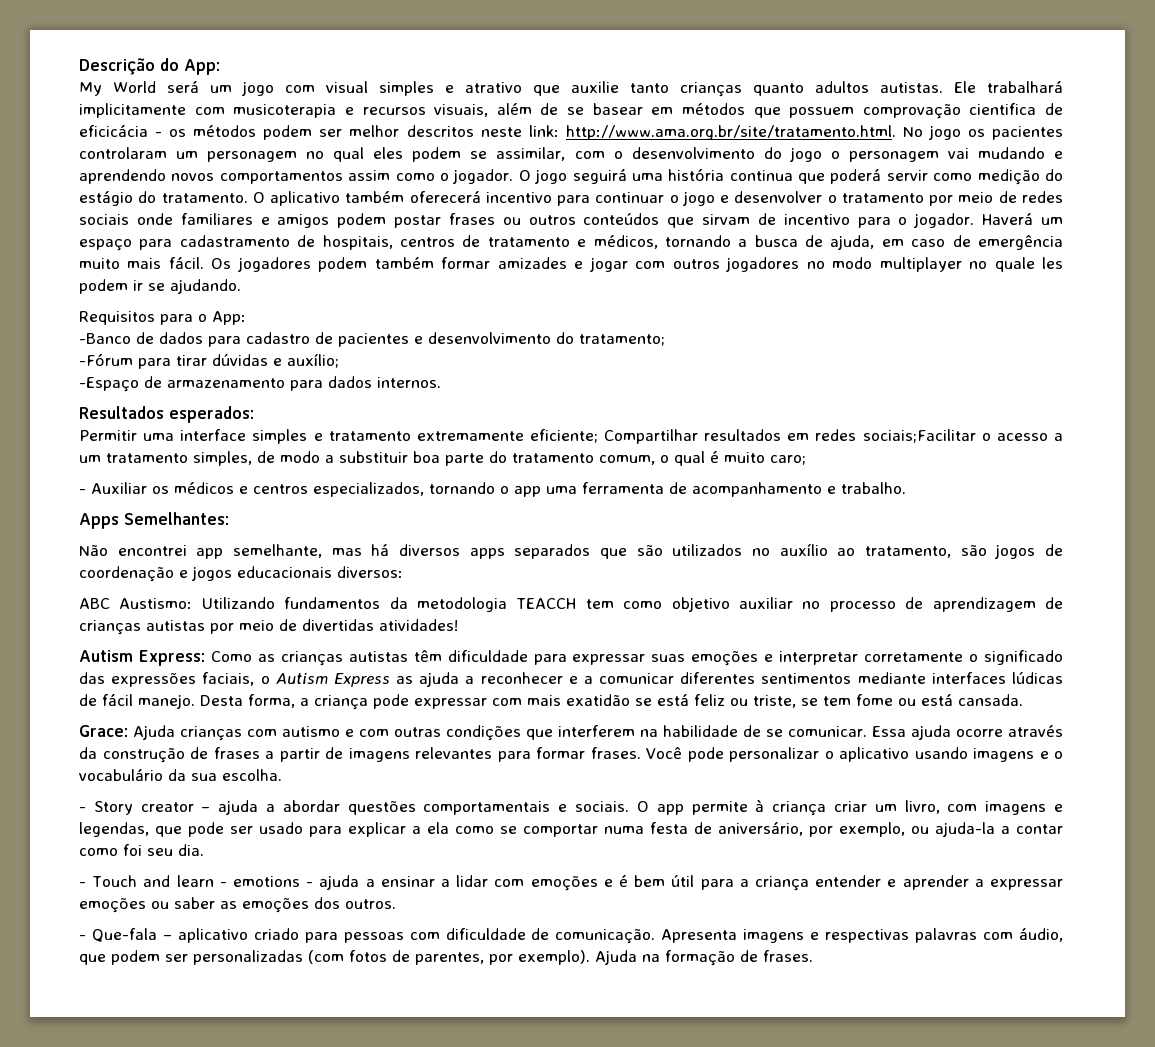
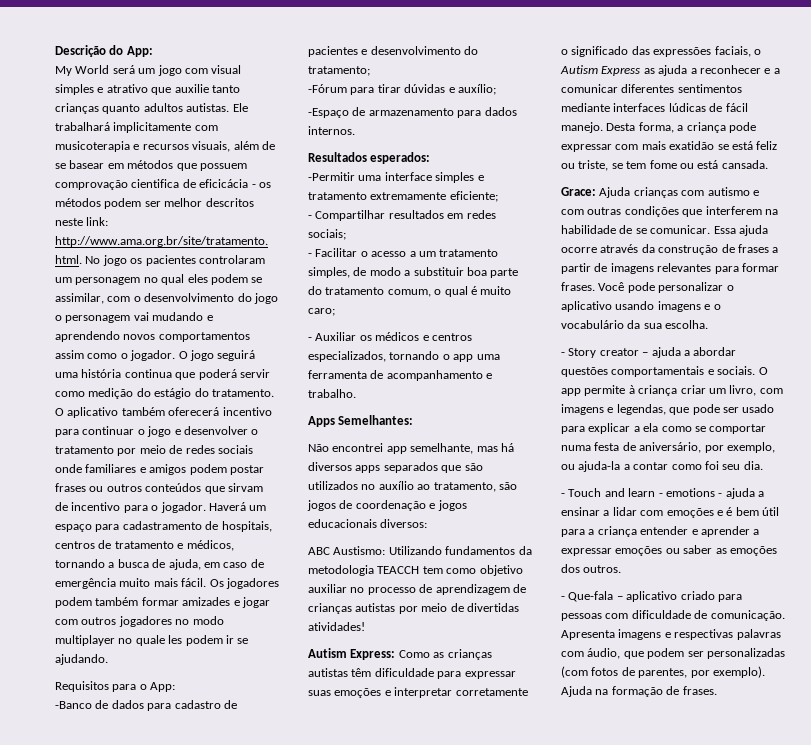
- Permitir uma interface simples e tratamento extremamente eficiente; Compartilhar resultados em redes sociais;Facilitar o acesso a um tratamento simples, de modo a substituir boa parte do tratamento comum, o qual é muito caro;
+ -Permitir uma interface simples e tratamento extremamente eficiente;
+ - Compartilhar resultados em redes sociais;
+ - Facilitar o acesso a um tratamento simples, de modo a substituir boa parte do tratamento comum, o qual é muito caro;

